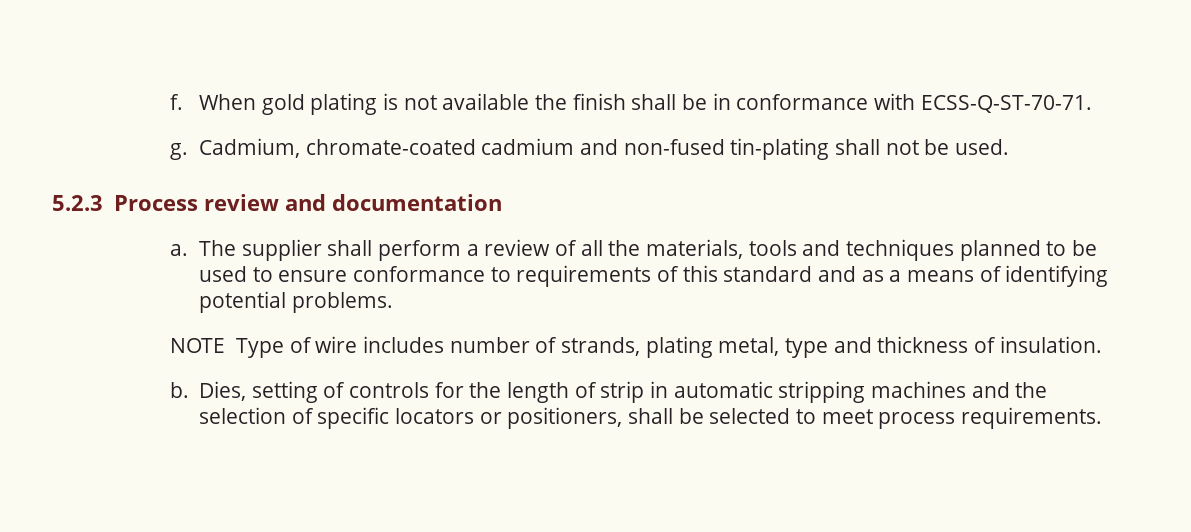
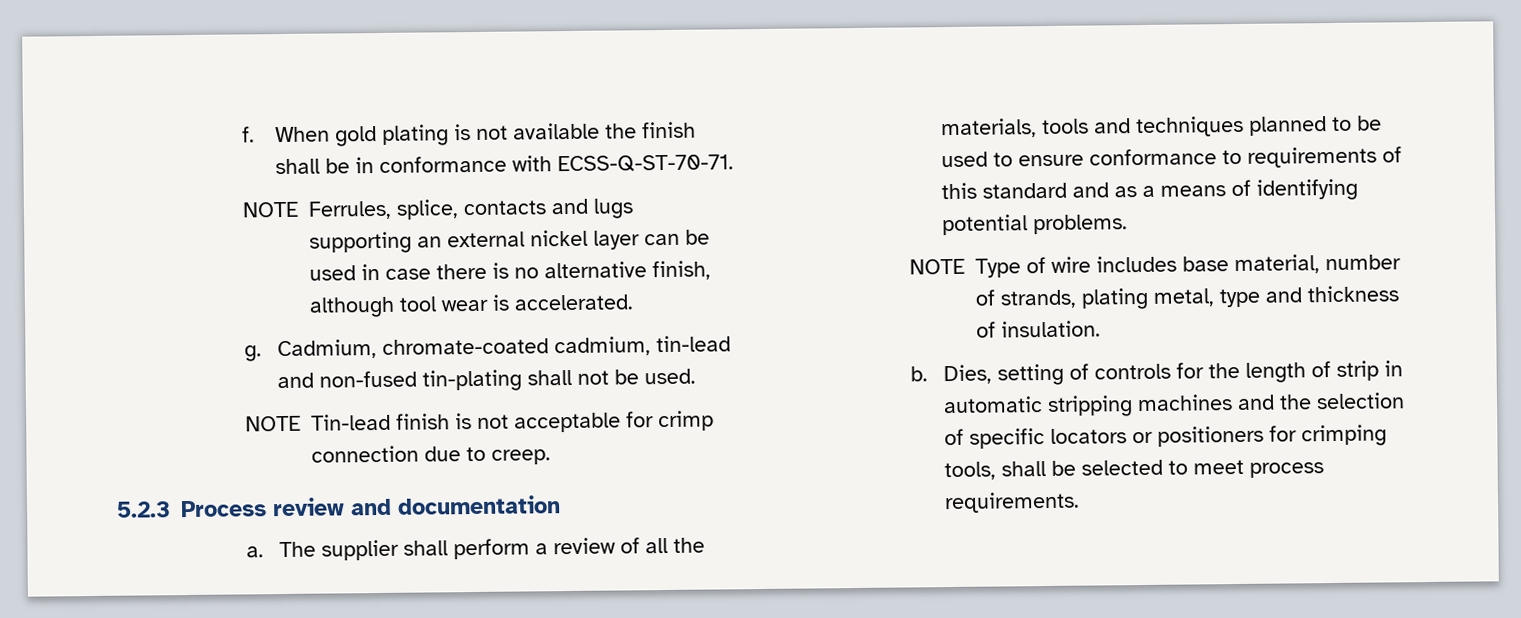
- g. Cadmium, chromate-coated cadmium and non-fused tin-plating shall not be used.
+ NOTE Ferrules, splice, contacts and lugs supporting an external nickel layer can be used in case there is no alternative finish, although tool wear is accelerated.
+ g. Cadmium, chromate-coated cadmium, tin-lead and non-fused tin-plating shall not be used.
+ NOTE Tin-lead finish is not acceptable for crimp connection due to creep.
- NOTE Type of wire includes number of strands, plating metal, type and thickness of insulation.
+ NOTE Type of wire includes base material, number of strands, plating metal, type and thickness of insulation.
- Dies, setting of controls for the length of strip in automatic stripping machines and the selection of specific locators or positioners, shall be selected to meet process requirements.
+ Dies, setting of controls for the length of strip in automatic stripping machines and the selection of specific locators or positioners for crimping tools, shall be selected to meet process requirements.

